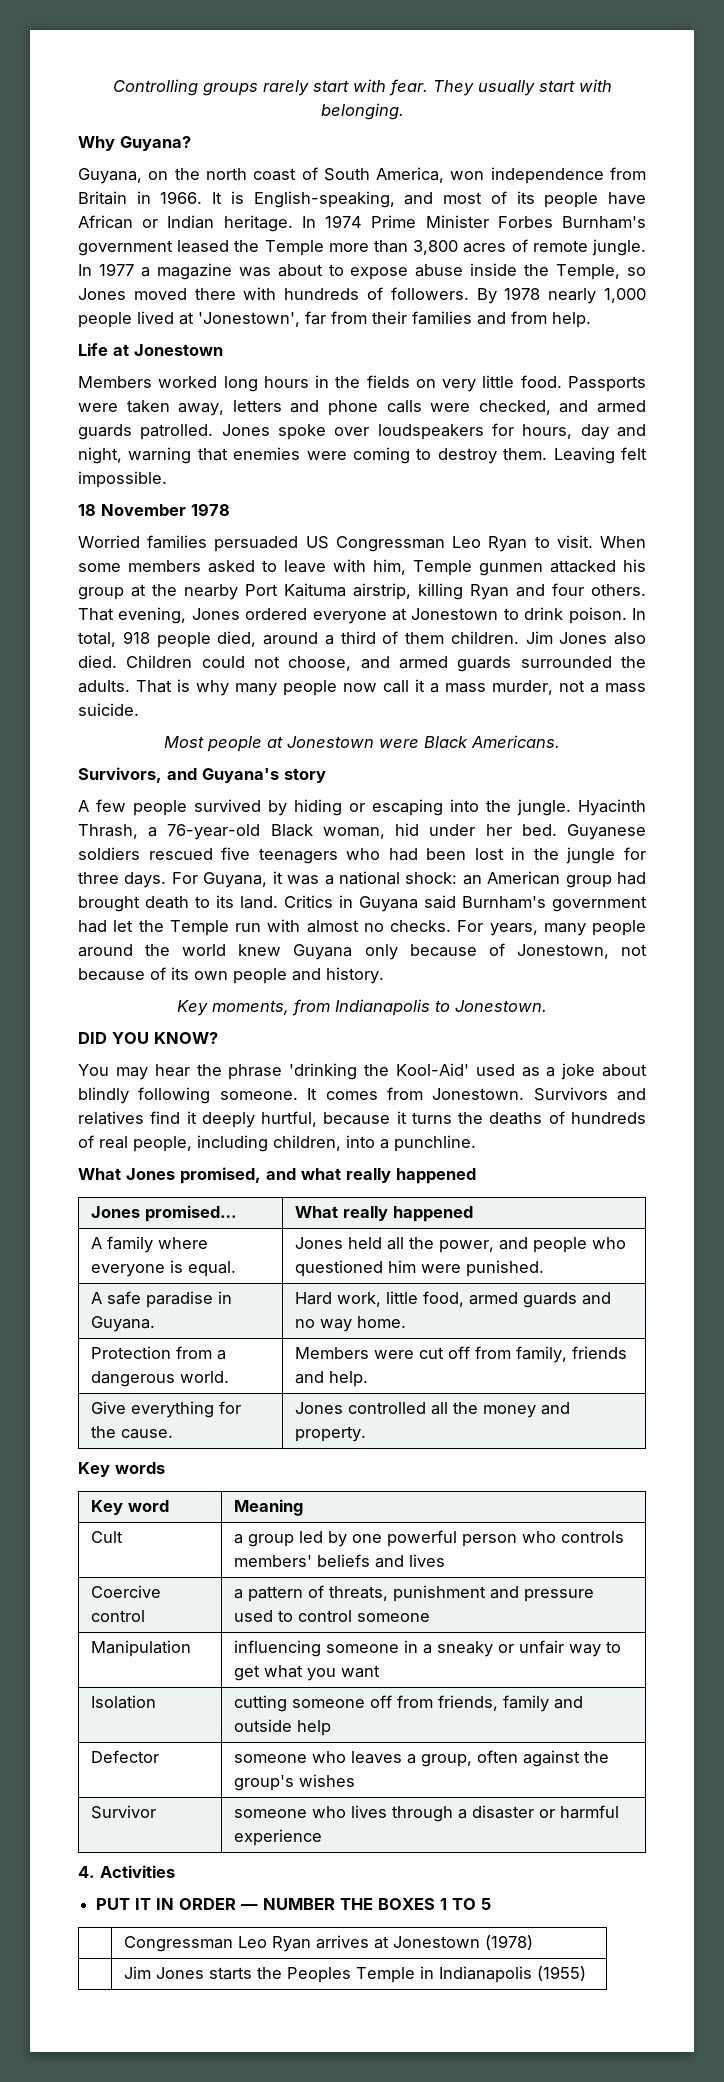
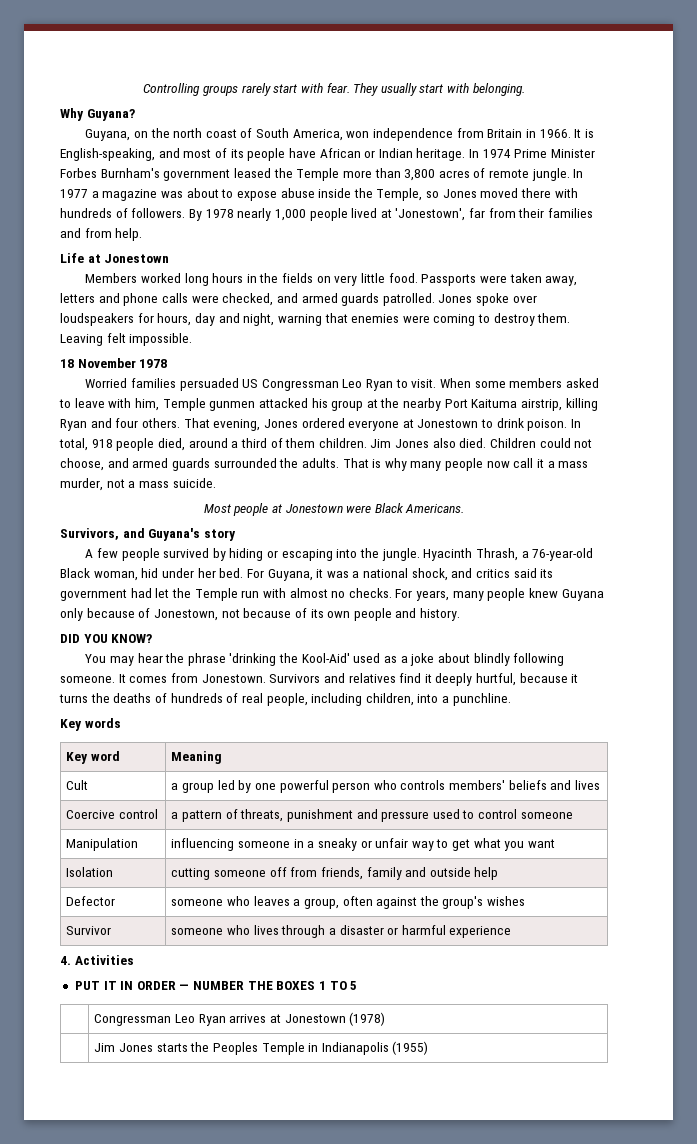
- Guyanese soldiers rescued five teenagers who had been lost in the jungle for three days.
- For Guyana, it was a national shock: an American group had brought death to its land. Critics in Guyana said Burnham's government had let the Temple run with almost no checks.
+ For Guyana, it was a national shock, and critics said its government had let the Temple run with almost no checks.
- For years, many people around the world knew Guyana only because of Jonestown, not because of its own people and history.
+ For years, many people knew Guyana only because of Jonestown, not because of its own people and history.
- Key moments, from Indianapolis to Jonestown.
- What Jones promised, and what really happened
- Jones promised… | What really happened
- A family where everyone is equal. | Jones held all the power, and people who questioned him were punished.
- A safe paradise in Guyana. | Hard work, little food, armed guards and no way home.
- Protection from a dangerous world. | Members were cut off from family, friends and help.
- Give everything for the cause. | Jones controlled all the money and property.

